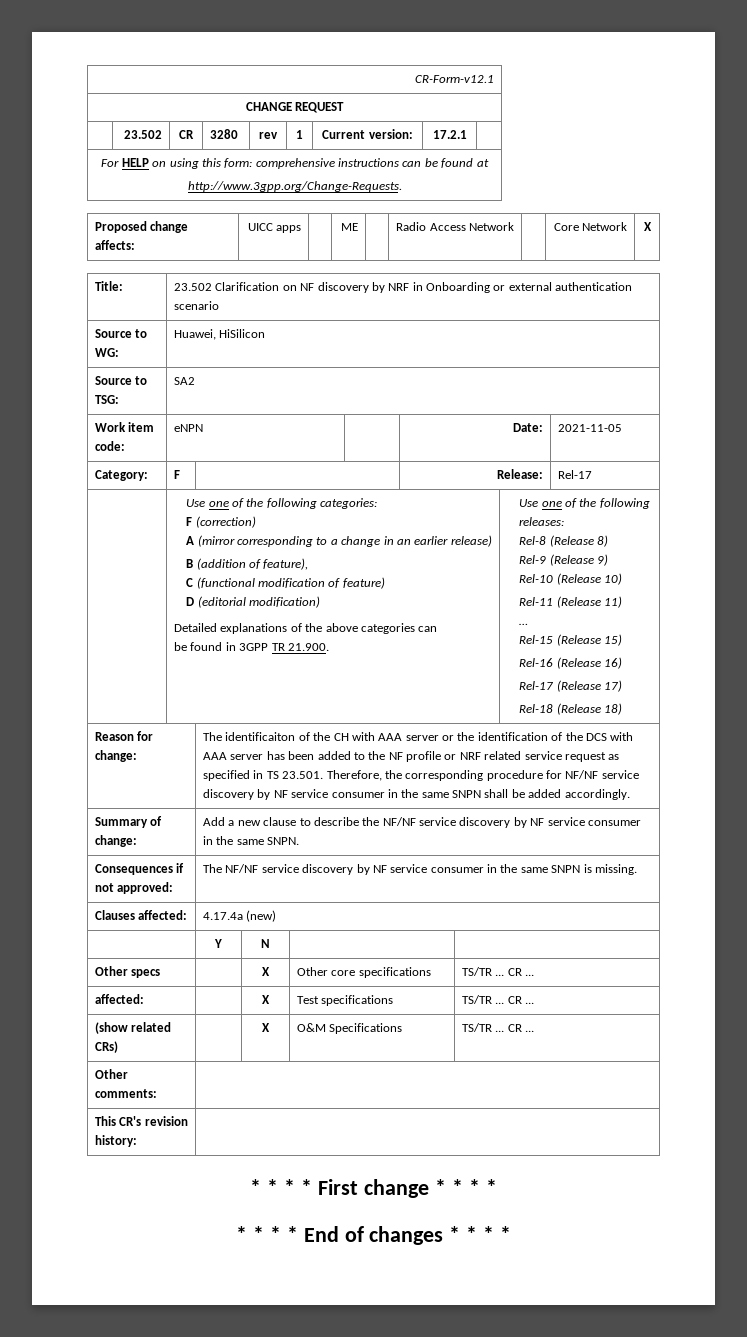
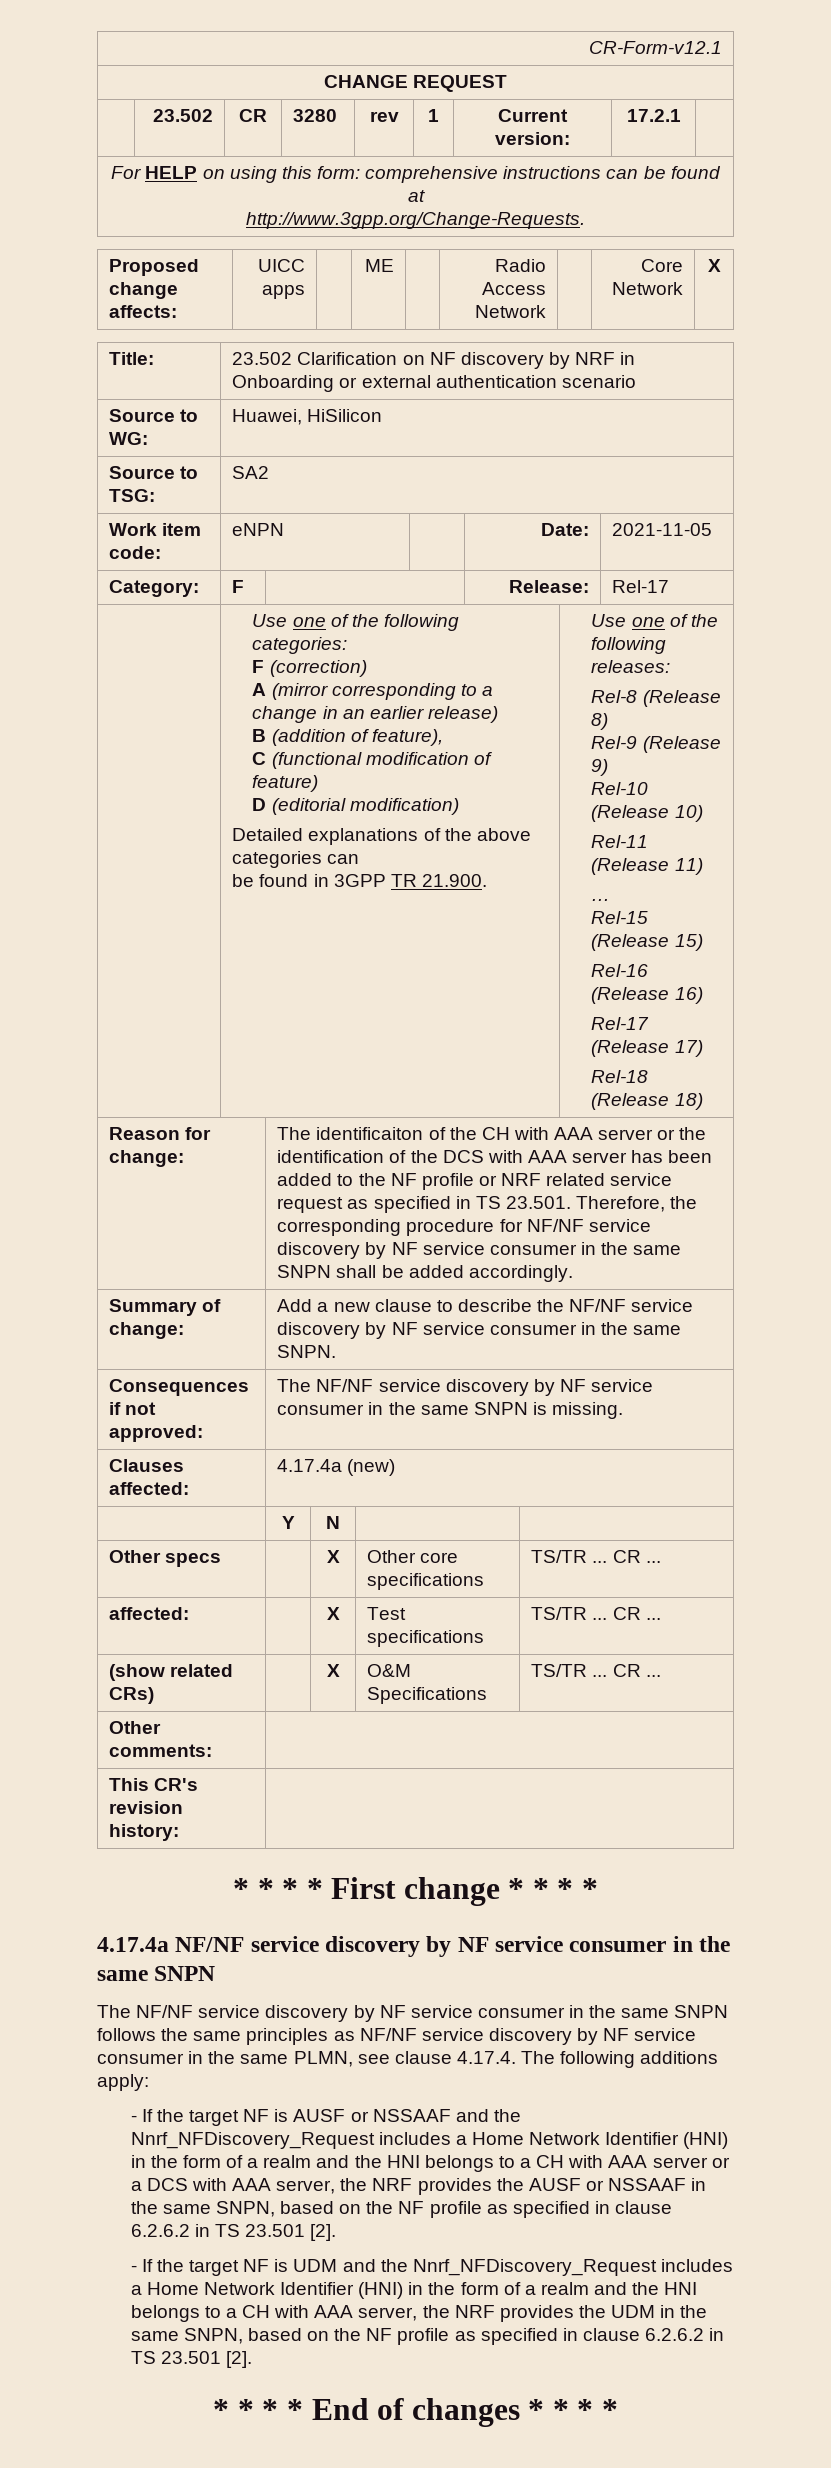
+ 4.17.4a NF/NF service discovery by NF service consumer in the same SNPN
+ The NF/NF service discovery by NF service consumer in the same SNPN follows the same principles as NF/NF service discovery by NF service consumer in the same PLMN, see clause 4.17.4. The following additions apply:
+ - If the target NF is AUSF or NSSAAF and the Nnrf_NFDiscovery_Request includes a Home Network Identifier (HNI) in the form of a realm and the HNI belongs to a CH with AAA server or a DCS with AAA server, the NRF provides the AUSF or NSSAAF in the same SNPN, based on the NF profile as specified in clause 6.2.6.2 in TS 23.501 [2].
+ - If the target NF is UDM and the Nnrf_NFDiscovery_Request includes a Home Network Identifier (HNI) in the form of a realm and the HNI belongs to a CH with AAA server, the NRF provides the UDM in the same SNPN, based on the NF profile as specified in clause 6.2.6.2 in TS 23.501 [2].

